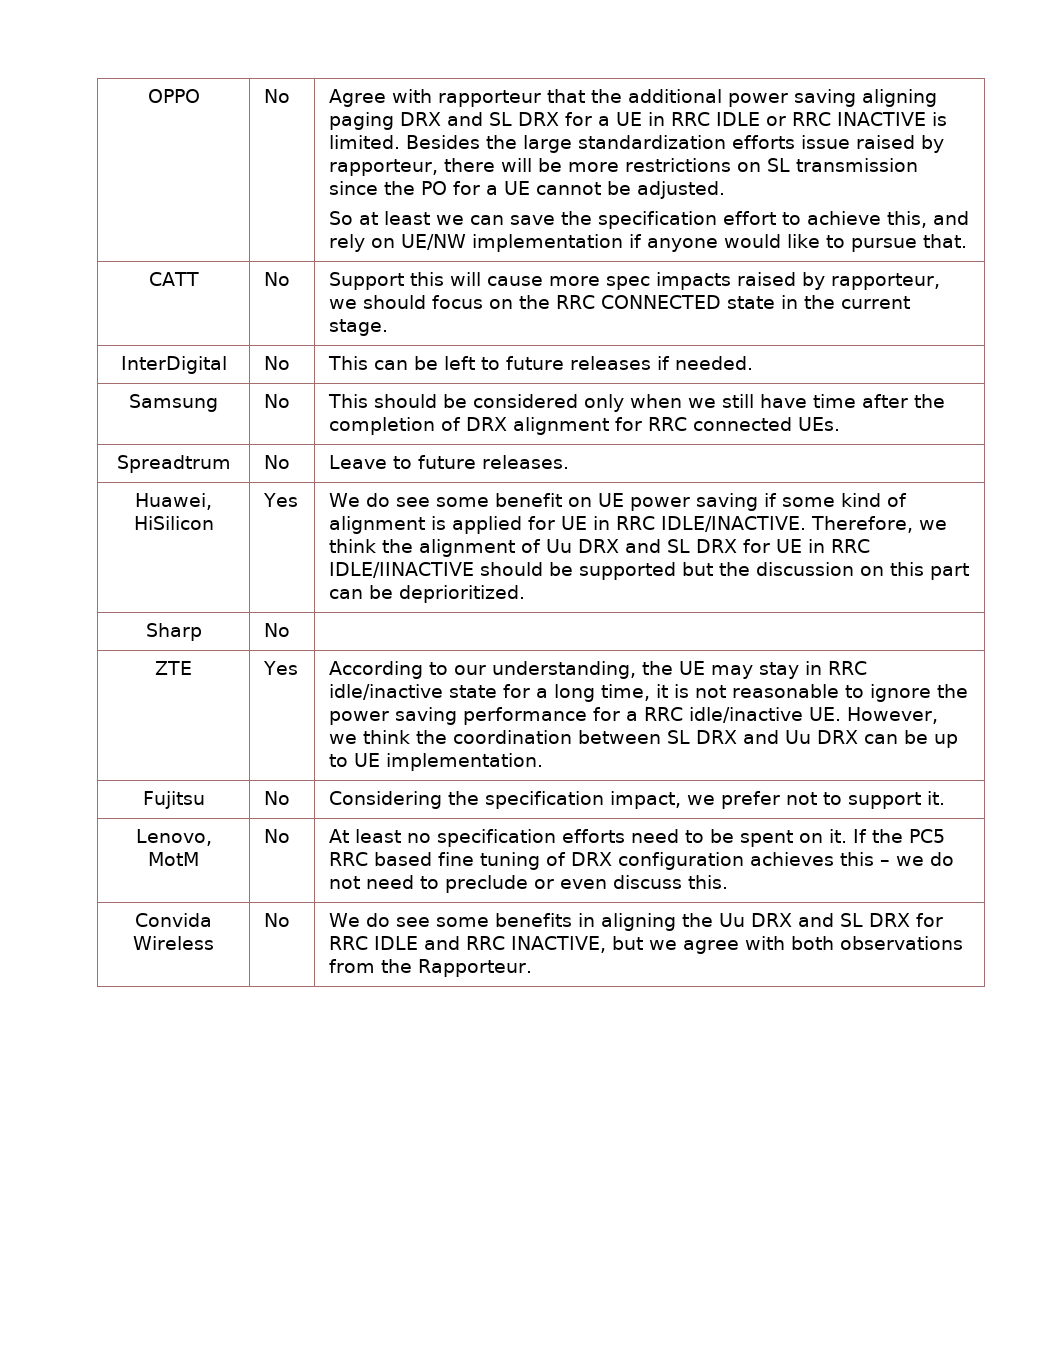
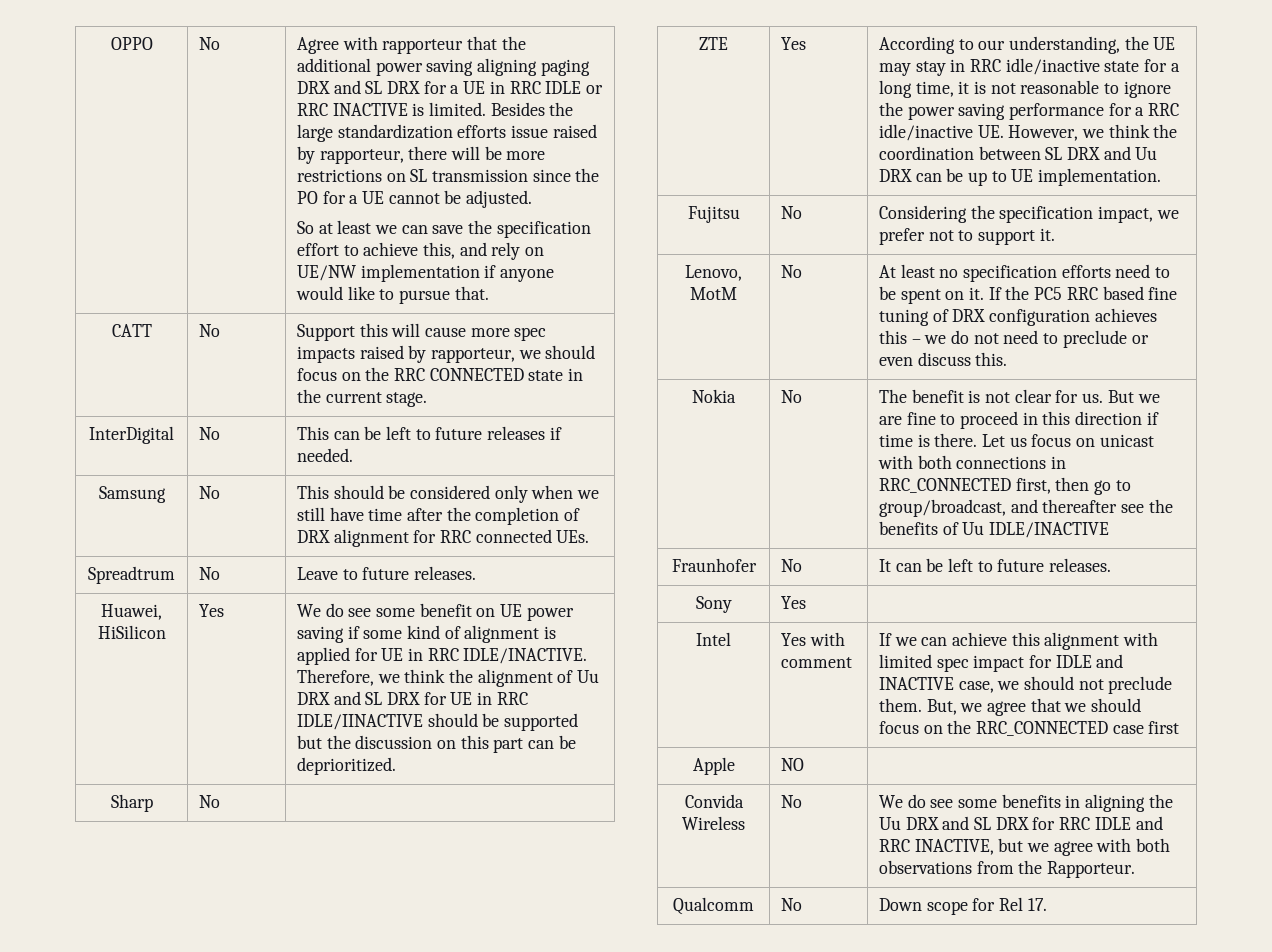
+ Nokia | No | The benefit is not clear for us. But we are fine to proceed in this direction if time is there. Let us focus on unicast with both connections in RRC_CONNECTED first, then go to group/broadcast, and thereafter see the benefits of Uu IDLE/INACTIVE
+ Fraunhofer | No | It can be left to future releases.
+ Sony | Yes |
+ Intel | Yes with comment | If we can achieve this alignment with limited spec impact for IDLE and INACTIVE case, we should not preclude them. But, we agree that we should focus on the RRC_CONNECTED case first
+ Apple | NO |
+ Qualcomm | No | Down scope for Rel 17.

